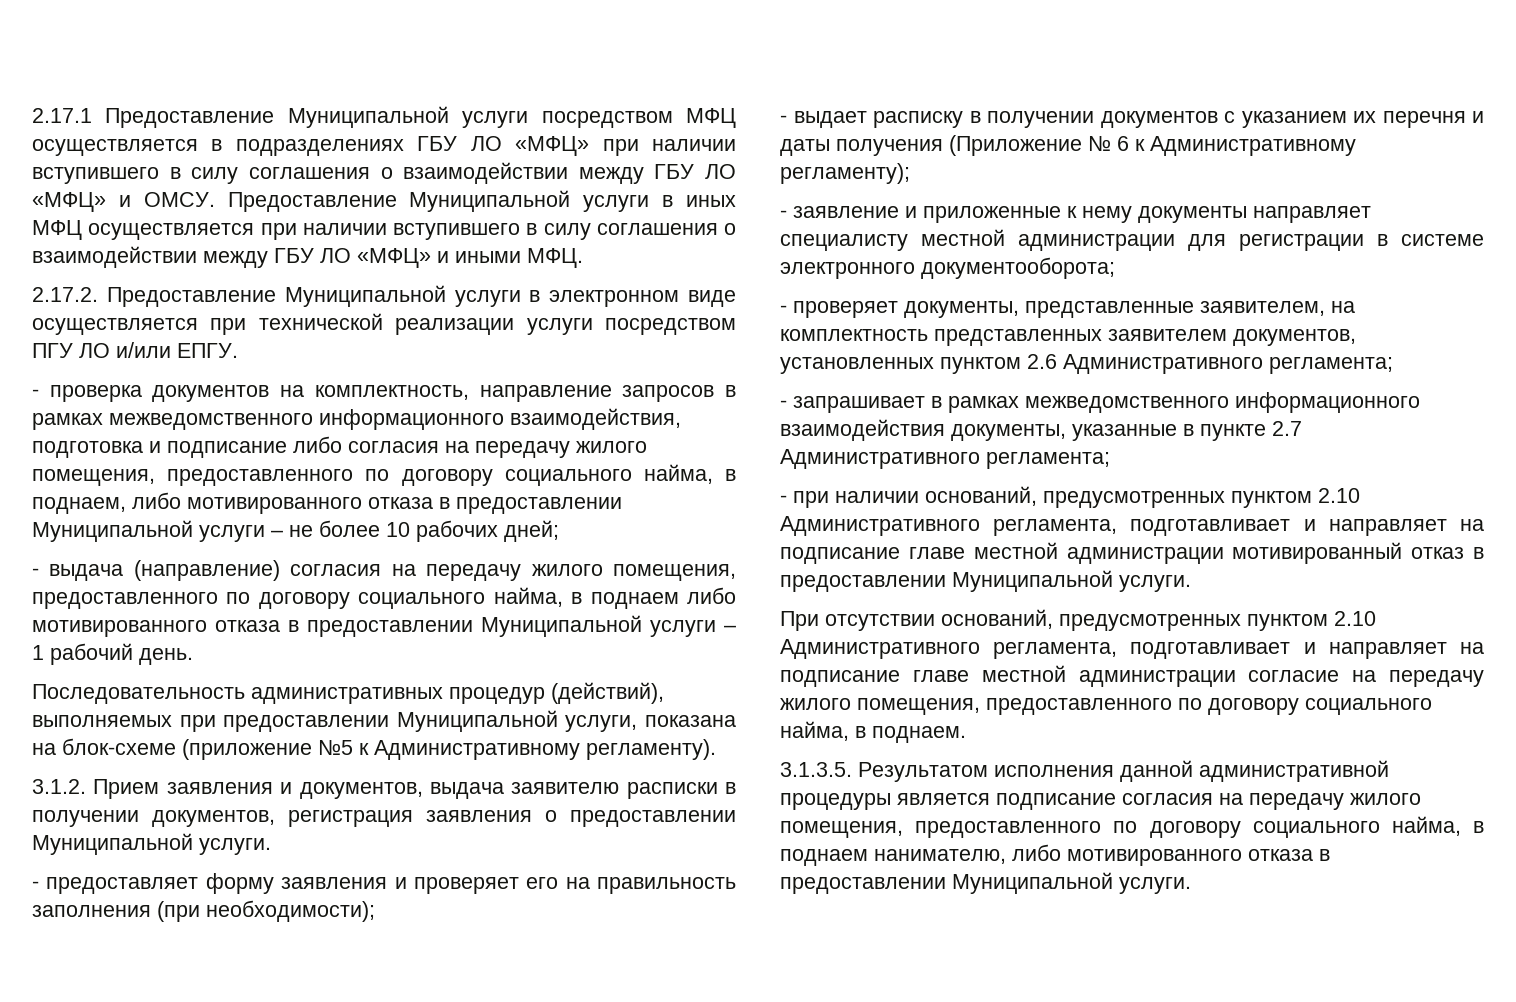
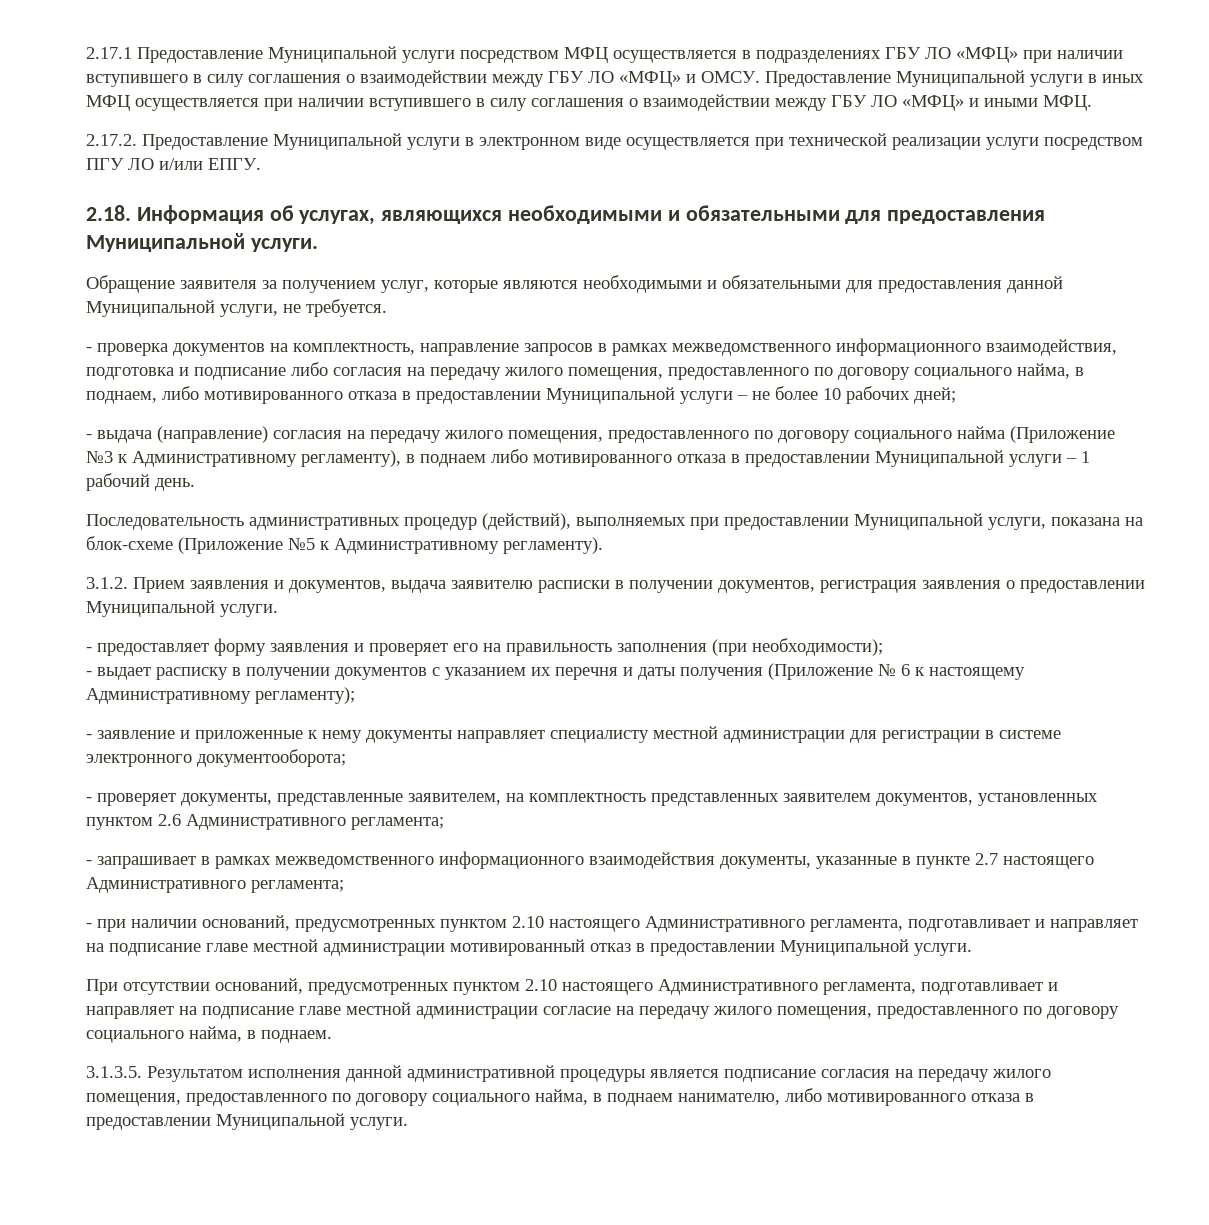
+ 2.18. Информация об услугах, являющихся необходимыми и обязательными для предоставления Муниципальной услуги.
+ Обращение заявителя за получением услуг, которые являются необходимыми и обязательными для предоставления данной Муниципальной услуги, не требуется.
- - выдача (направление) согласия на передачу жилого помещения, предоставленного по договору социального найма, в поднаем либо мотивированного отказа в предоставлении Муниципальной услуги – 1 рабочий день.
+ - выдача (направление) согласия на передачу жилого помещения, предоставленного по договору социального найма (Приложение №3 к Административному регламенту), в поднаем либо мотивированного отказа в предоставлении Муниципальной услуги – 1 рабочий день.
- Последовательность административных процедур (действий), выполняемых при предоставлении Муниципальной услуги, показана на блок-схеме (приложение №5 к Административному регламенту).
+ Последовательность административных процедур (действий), выполняемых при предоставлении Муниципальной услуги, показана на блок-схеме (Приложение №5 к Административному регламенту).
- - выдает расписку в получении документов с указанием их перечня и даты получения (Приложение № 6 к Административному регламенту);
+ - выдает расписку в получении документов с указанием их перечня и даты получения (Приложение № 6 к настоящему Административному регламенту);
- - запрашивает в рамках межведомственного информационного взаимодействия документы, указанные в пункте 2.7 Административного регламента;
+ - запрашивает в рамках межведомственного информационного взаимодействия документы, указанные в пункте 2.7 настоящего Административного регламента;
- - при наличии оснований, предусмотренных пунктом 2.10 Административного регламента, подготавливает и направляет на подписание главе местной администрации мотивированный отказ в предоставлении Муниципальной услуги.
+ - при наличии оснований, предусмотренных пунктом 2.10 настоящего Административного регламента, подготавливает и направляет на подписание главе местной администрации мотивированный отказ в предоставлении Муниципальной услуги.
- При отсутствии оснований, предусмотренных пунктом 2.10 Административного регламента, подготавливает и направляет на подписание главе местной администрации согласие на передачу жилого помещения, предоставленного по договору социального найма, в поднаем.
+ При отсутствии оснований, предусмотренных пунктом 2.10 настоящего Административного регламента, подготавливает и направляет на подписание главе местной администрации согласие на передачу жилого помещения, предоставленного по договору социального найма, в поднаем.

